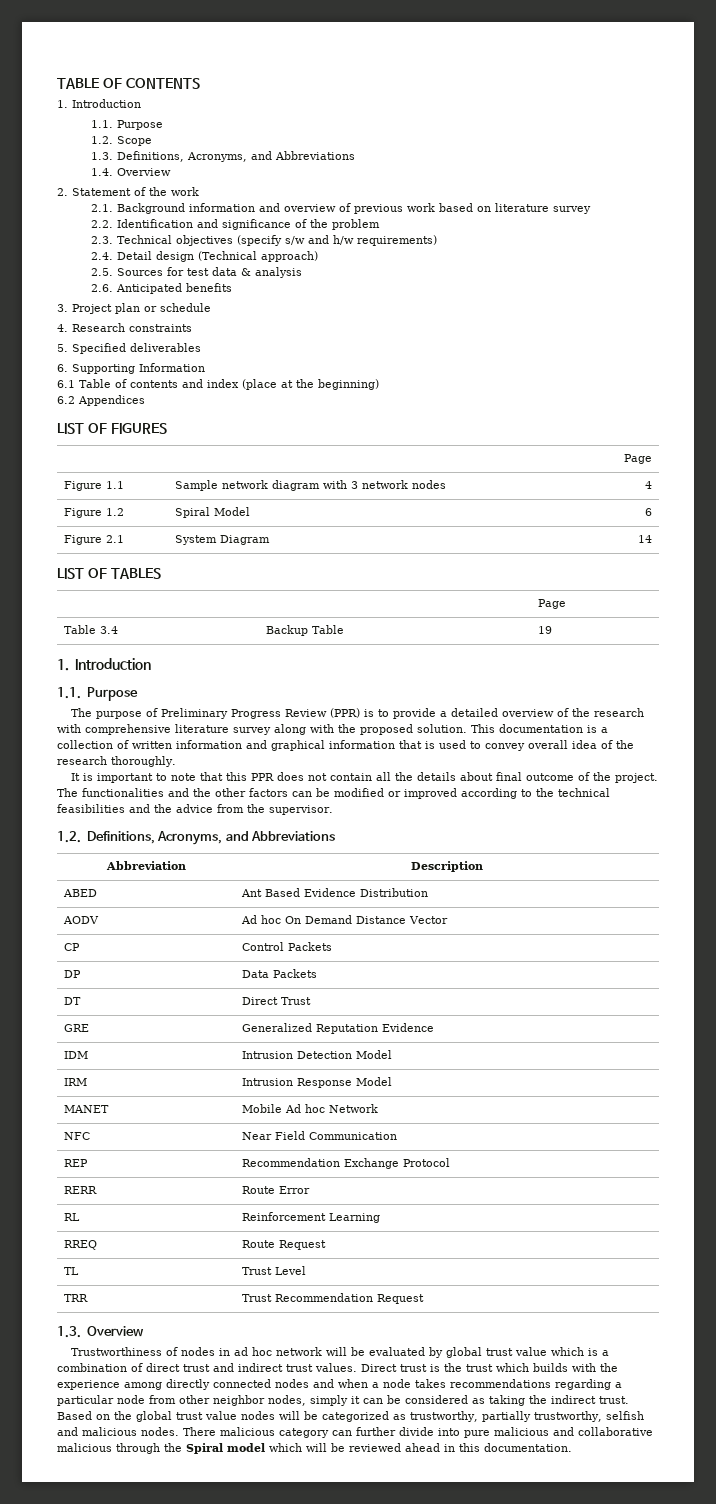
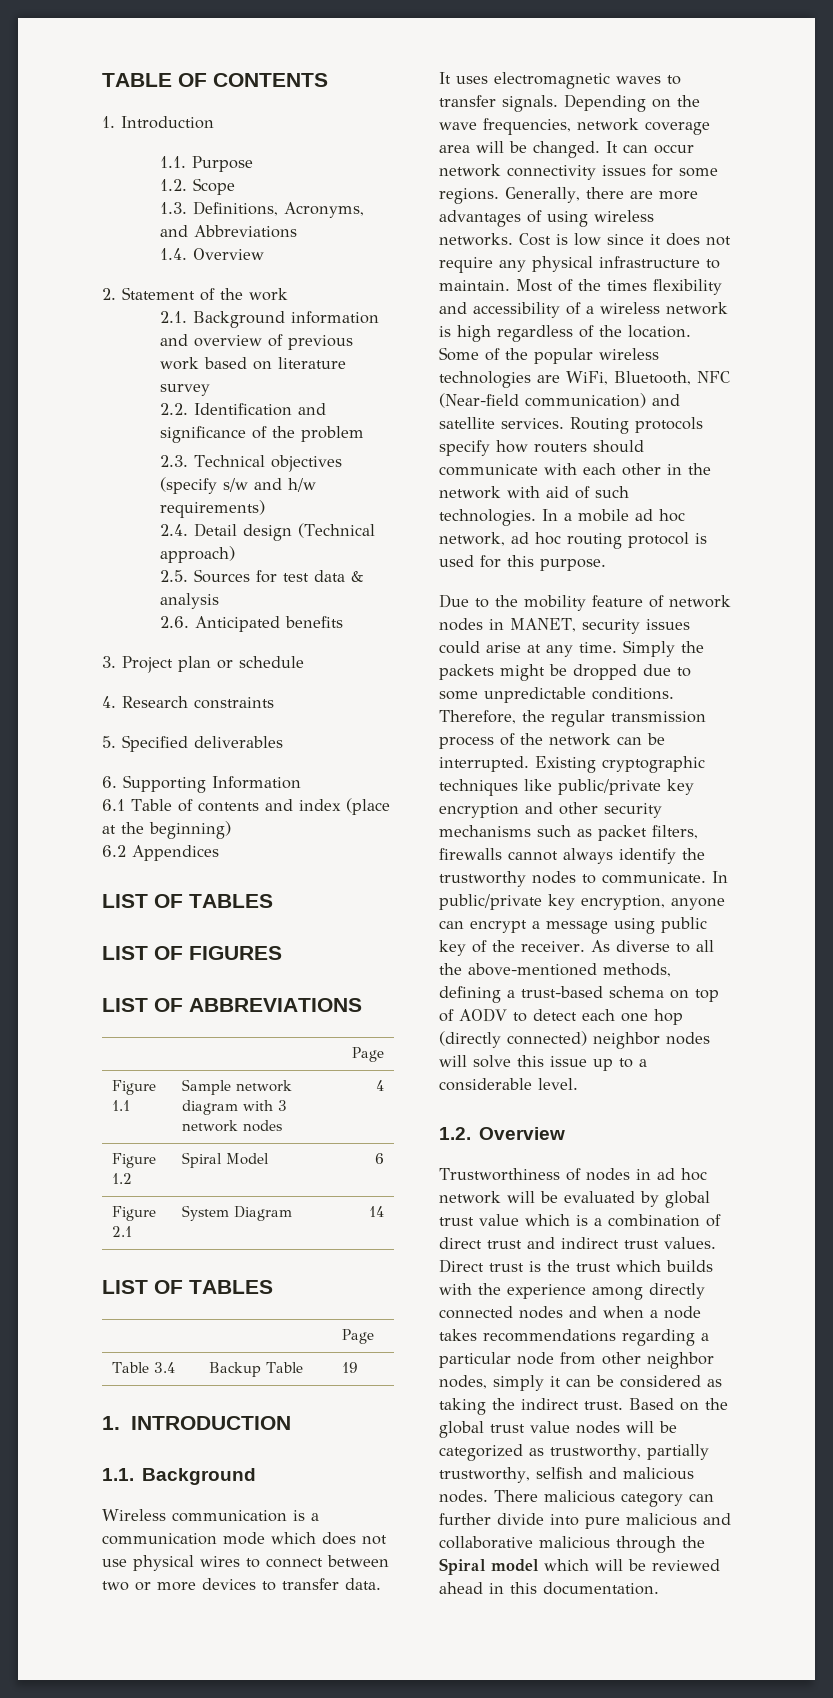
  6.2 Appendices
+ LIST OF TABLES
+ LIST OF ABBREVIATIONS
  Table 3.4 | Backup Table | 19
- 1. Introduction
- 1.1. Purpose
- The purpose of Preliminary Progress Review (PPR) is to provide a detailed overview of the research with comprehensive literature survey along with the proposed solution. This documentation is a collection of written information and graphical information that is used to convey overall idea of the research thoroughly.
- It is important to note that this PPR does not contain all the details about final outcome of the project. The functionalities and the other factors can be modified or improved according to the technical feasibilities and the advice from the supervisor.
- 1.2. Definitions, Acronyms, and Abbreviations
- Abbreviation | Description
- ABED | Ant Based Evidence Distribution
- AODV | Ad hoc On Demand Distance Vector
- CP | Control Packets
- DP | Data Packets
- DT | Direct Trust
- GRE | Generalized Reputation Evidence
- IDM | Intrusion Detection Model
- IRM | Intrusion Response Model
- MANET | Mobile Ad hoc Network
- NFC | Near Field Communication
- REP | Recommendation Exchange Protocol
- RERR | Route Error
- RL | Reinforcement Learning
- RREQ | Route Request
- TL | Trust Level
- TRR | Trust Recommendation Request
- 1.3. Overview
+ 1. INTRODUCTION
+ 1.1. Background
+ Wireless communication is a communication mode which does not use physical wires to connect between two or more devices to transfer data. It uses electromagnetic waves to transfer signals. Depending on the wave frequencies, network coverage area will be changed. It can occur network connectivity issues for some regions. Generally, there are more advantages of using wireless networks. Cost is low since it does not require any physical infrastructure to maintain. Most of the times flexibility and accessibility of a wireless network is high regardless of the location. Some of the popular wireless technologies are WiFi, Bluetooth, NFC (Near-field communication) and satellite services. Routing protocols specify how routers should communicate with each other in the network with aid of such technologies. In a mobile ad hoc network, ad hoc routing protocol is used for this purpose.
+ Due to the mobility feature of network nodes in MANET, security issues could arise at any time. Simply the packets might be dropped due to some unpredictable conditions. Therefore, the regular transmission process of the network can be interrupted. Existing cryptographic techniques like public/private key encryption and other security mechanisms such as packet filters, firewalls cannot always identify the trustworthy nodes to communicate. In public/private key encryption, anyone can encrypt a message using public key of the receiver. As diverse to all the above-mentioned methods, defining a trust-based schema on top of AODV to detect each one hop (directly connected) neighbor nodes will solve this issue up to a considerable level.
+ 1.2. Overview

